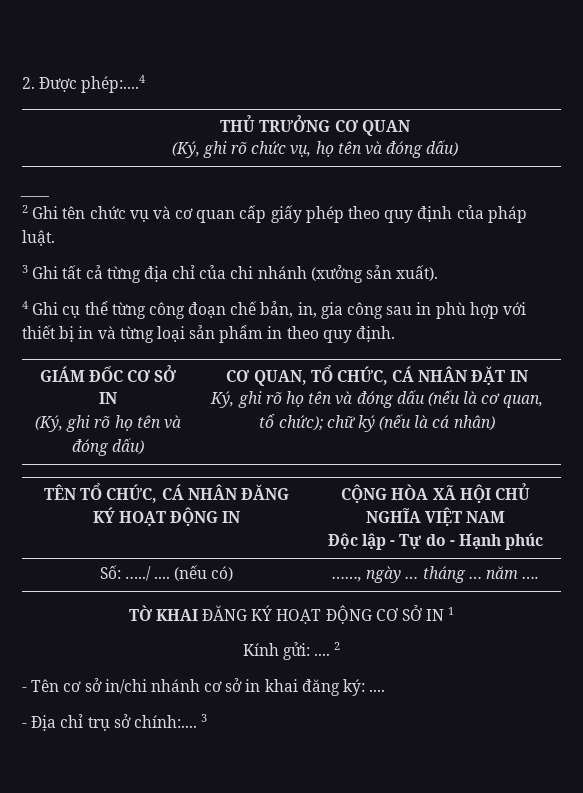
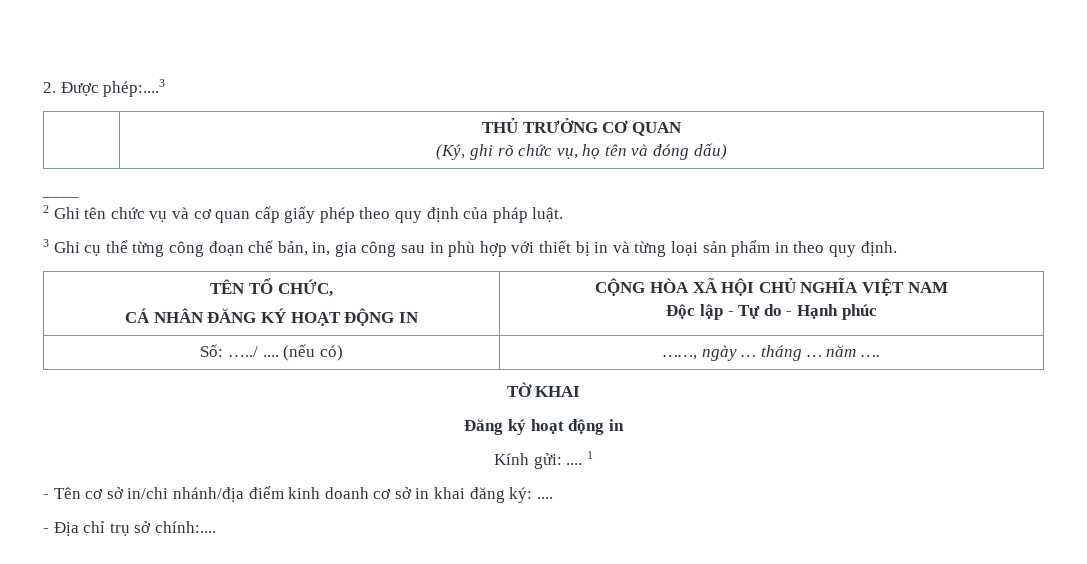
- 2. Được phép:....4
+ 2. Được phép:....3
- 3 Ghi tất cả từng địa chỉ của chi nhánh (xưởng sản xuất).
- 4 Ghi cụ thể từng công đoạn chế bản, in, gia công sau in phù hợp với thiết bị in và từng loại sản phẩm in theo quy định.
+ 3 Ghi cụ thể từng công đoạn chế bản, in, gia công sau in phù hợp với thiết bị in và từng loại sản phẩm in theo quy định.
- GIÁM ĐỐC CƠ SỞ IN
- (Ký, ghi rõ họ tên và đóng dấu) | CƠ QUAN, TỔ CHỨC, CÁ NHÂN ĐẶT IN
- Ký, ghi rõ họ tên và đóng dấu (nếu là cơ quan, tổ chức); chữ ký (nếu là cá nhân)
- TÊN TỔ CHỨC, CÁ NHÂN ĐĂNG KÝ HOẠT ĐỘNG IN | CỘNG HÒA XÃ HỘI CHỦ NGHĨA VIỆT NAM
+ TÊN TỔ CHỨC,
+ CÁ NHÂN ĐĂNG KÝ HOẠT ĐỘNG IN | CỘNG HÒA XÃ HỘI CHỦ NGHĨA VIỆT NAM
- TỜ KHAI ĐĂNG KÝ HOẠT ĐỘNG CƠ SỞ IN 1
+ TỜ KHAI
+ Đăng ký hoạt động in
- Kính gửi: .... 2
+ Kính gửi: .... 1
- - Tên cơ sở in/chi nhánh cơ sở in khai đăng ký: ....
+ - Tên cơ sở in/chi nhánh/địa điểm kinh doanh cơ sở in khai đăng ký: ....
- - Địa chỉ trụ sở chính:.... 3
+ - Địa chỉ trụ sở chính:....

